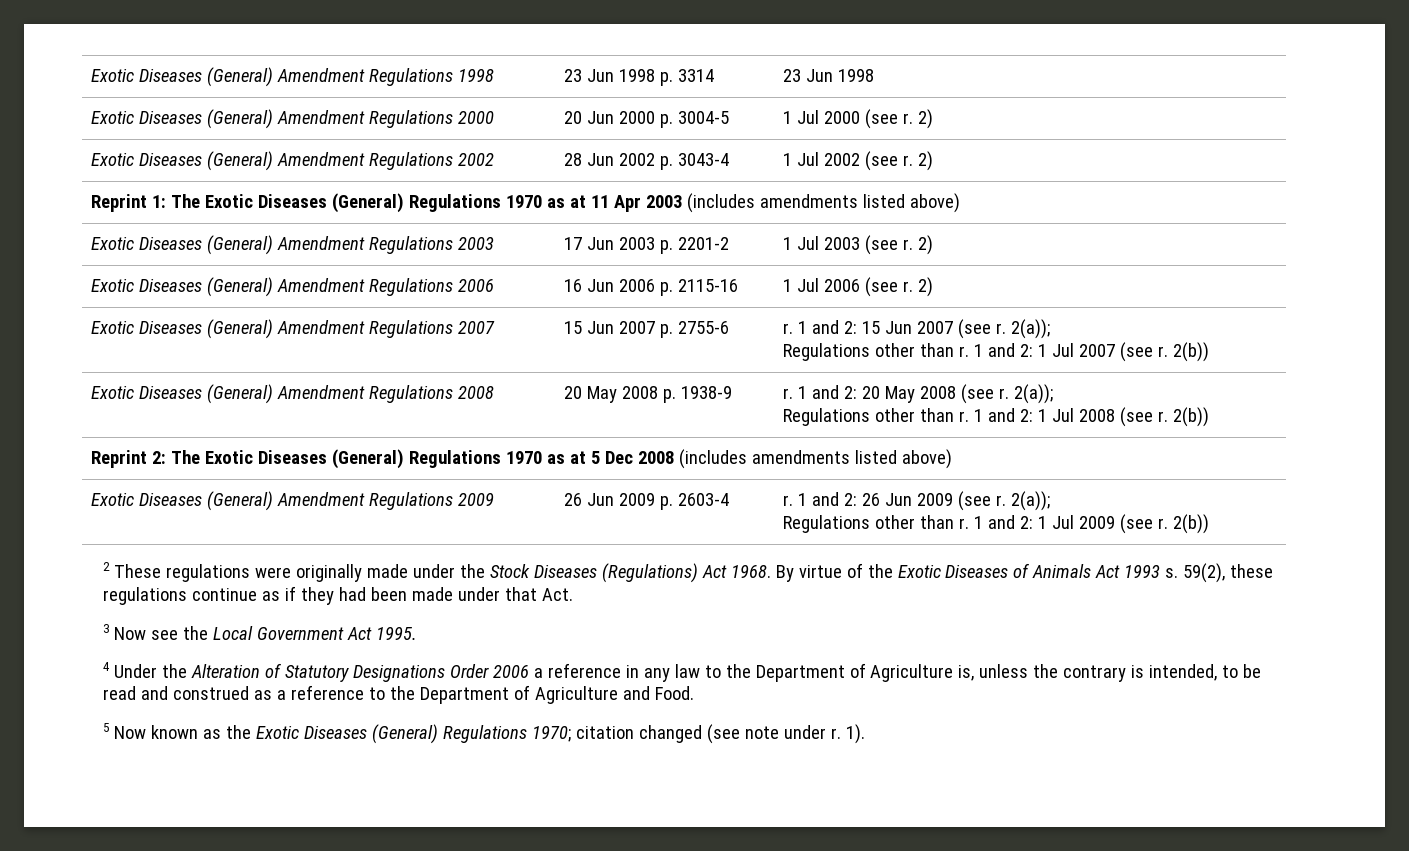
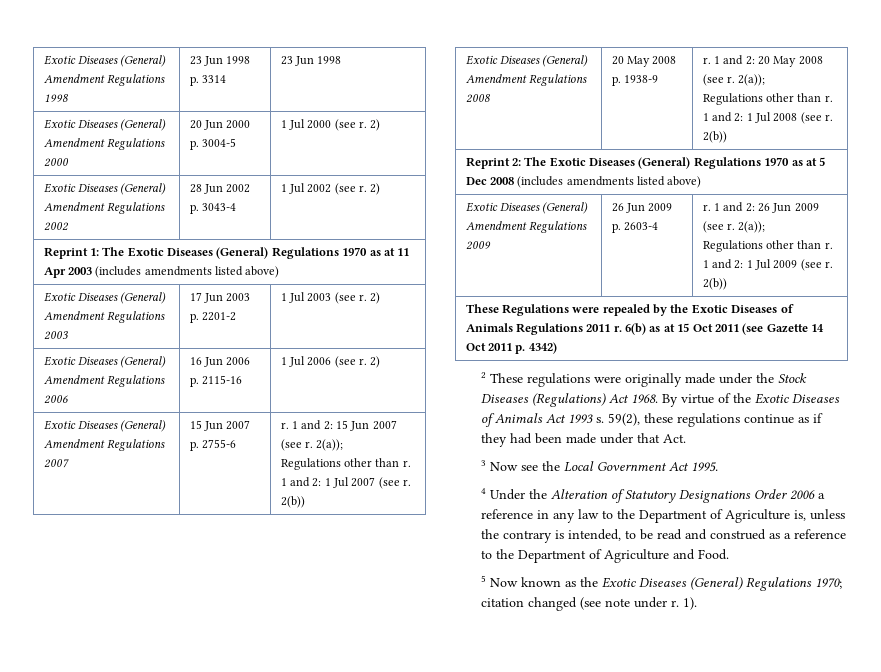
+ These Regulations were repealed by the Exotic Diseases of Animals Regulations 2011 r. 6(b) as at 15 Oct 2011 (see Gazette 14 Oct 2011 p. 4342)

